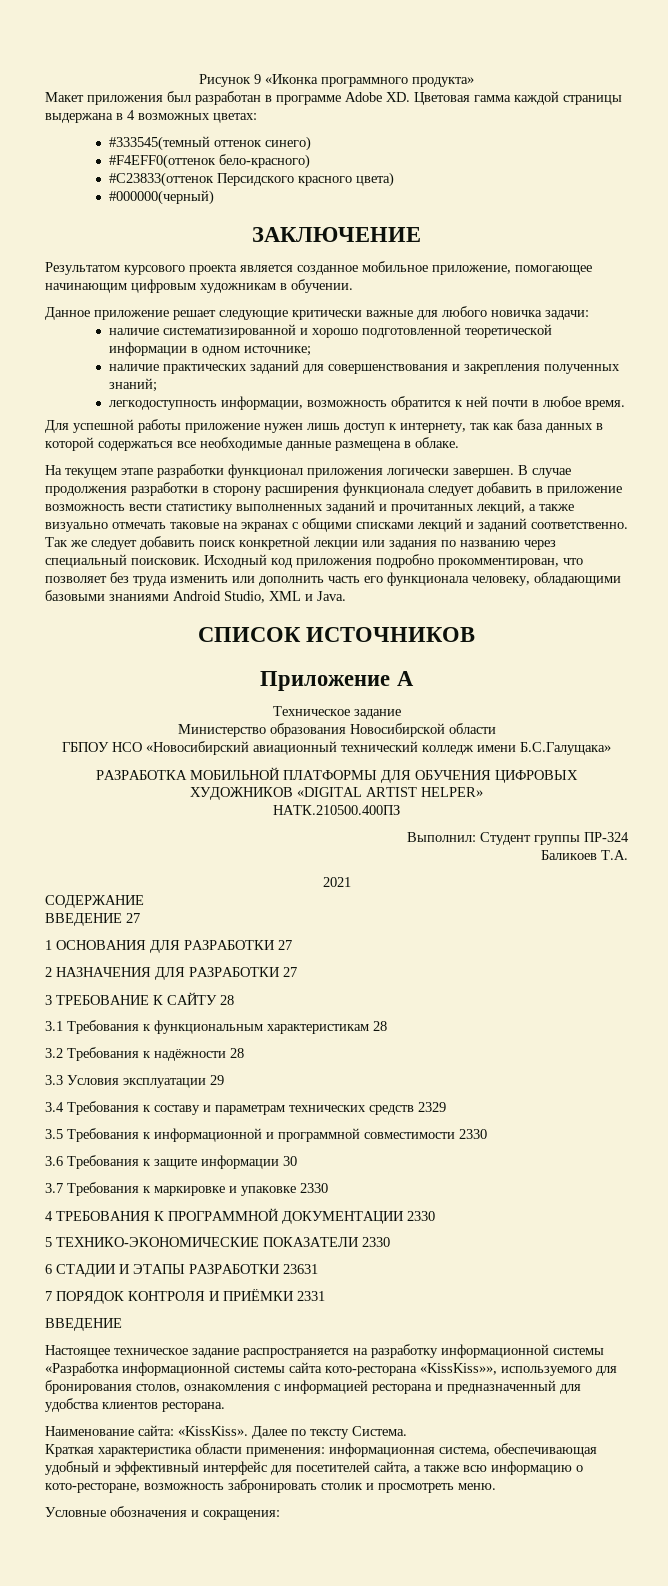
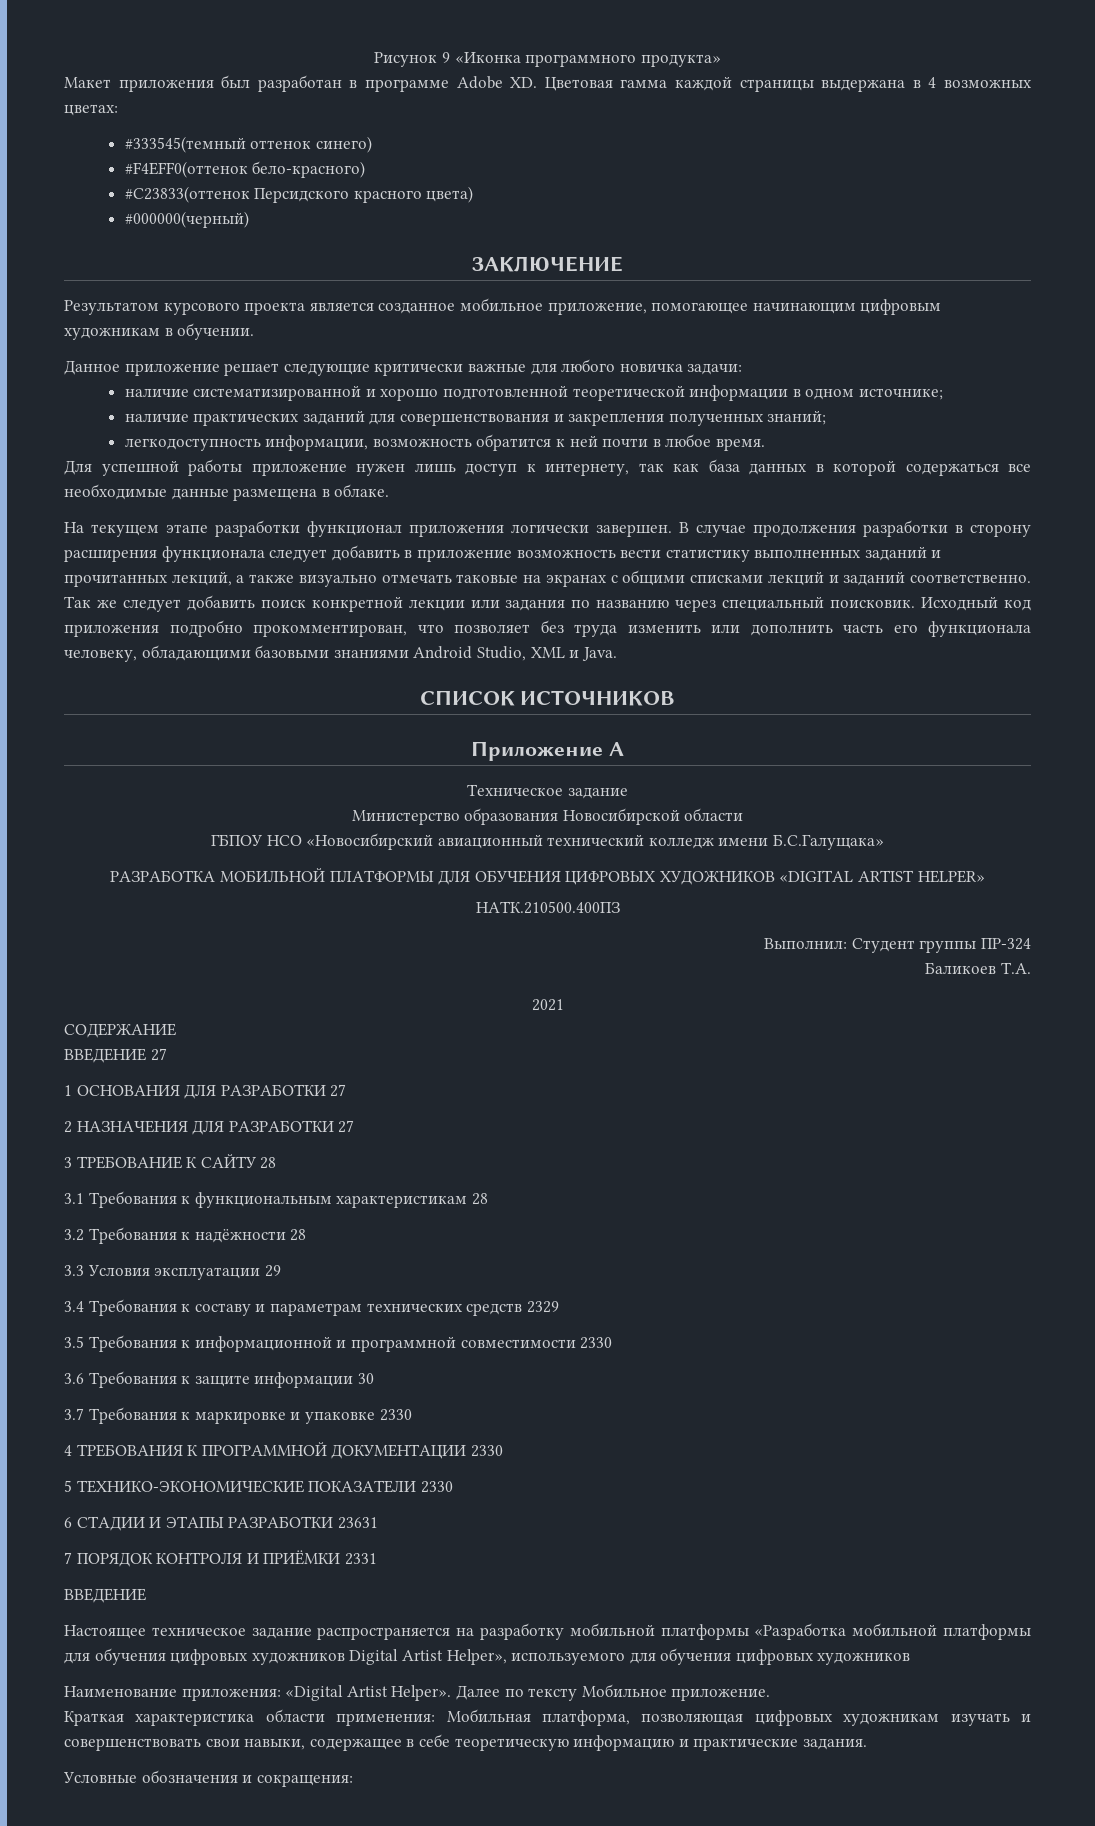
- Настоящее техническое задание распространяется на разработку информационной системы «Разработка информационной системы сайта кото-ресторана «KissKiss»», используемого для бронирования столов, ознакомления с информацией ресторана и предназначенный для удобства клиентов ресторана.
- Наименование сайта: «KissKiss».
+ Настоящее техническое задание распространяется на разработку мобильной платформы «Разработка мобильной платформы для обучения цифровых художников Digital Artist Helper», используемого для обучения цифровых художников
+ Наименование приложения: «Digital Artist Helper».
- Далее по тексту Система.
+ Далее по тексту Мобильное приложение.
- Краткая характеристика области применения: информационная система, обеспечивающая удобный и эффективный интерфейс для посетителей сайта, а также всю информацию о кото-ресторане, возможность забронировать столик и просмотреть меню.
+ Краткая характеристика области применения: Мобильная платформа, позволяющая цифровых художникам изучать и совершенствовать свои навыки, содержащее в себе теоретическую информацию и практические задания.

